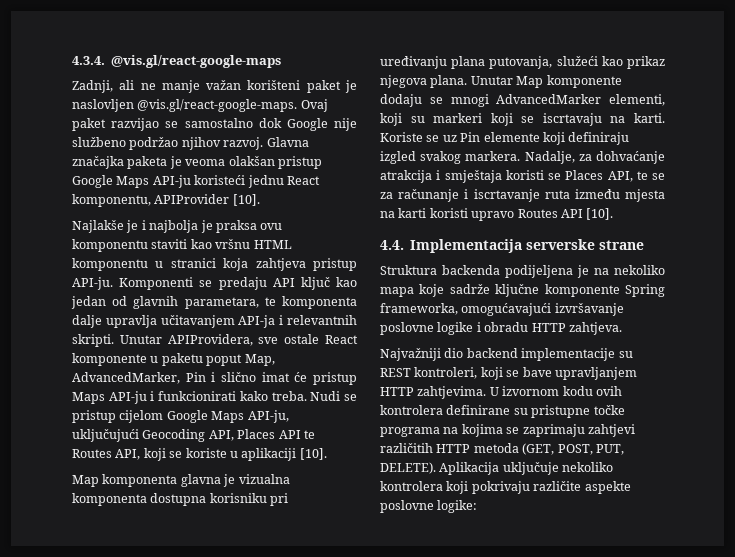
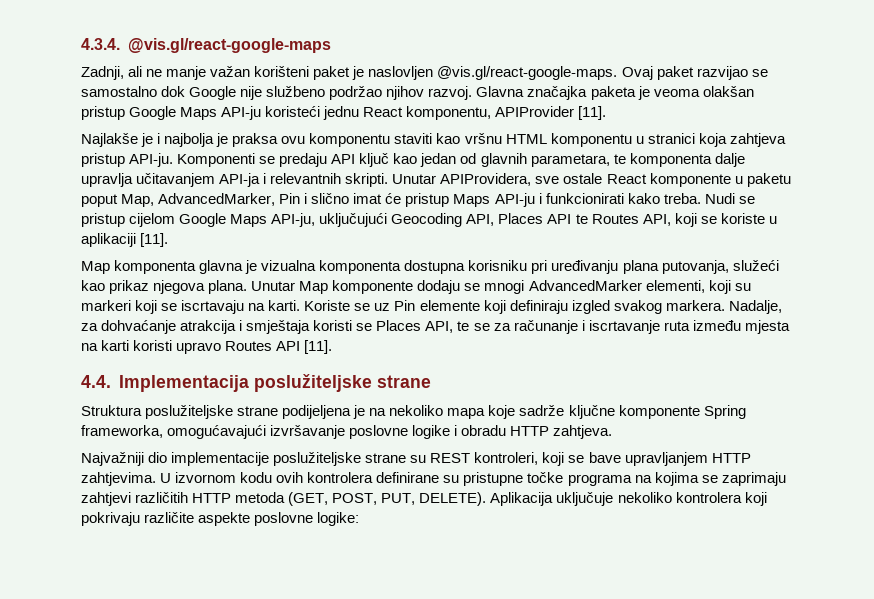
- Glavna značajka paketa je veoma olakšan pristup Google Maps API-ju koristeći jednu React komponentu, APIProvider [10].
+ Glavna značajka paketa je veoma olakšan pristup Google Maps API-ju koristeći jednu React komponentu, APIProvider [11].
- Nudi se pristup cijelom Google Maps API-ju, uključujući Geocoding API, Places API te Routes API, koji se koriste u aplikaciji [10].
+ Nudi se pristup cijelom Google Maps API-ju, uključujući Geocoding API, Places API te Routes API, koji se koriste u aplikaciji [11].
- Nadalje, za dohvaćanje atrakcija i smještaja koristi se Places API, te se za računanje i iscrtavanje ruta između mjesta na karti koristi upravo Routes API [10].
+ Nadalje, za dohvaćanje atrakcija i smještaja koristi se Places API, te se za računanje i iscrtavanje ruta između mjesta na karti koristi upravo Routes API [11].
- 4.4. Implementacija serverske strane
+ 4.4. Implementacija poslužiteljske strane
- Struktura backenda podijeljena je na nekoliko mapa koje sadrže ključne komponente Spring frameworka, omogućavajući izvršavanje poslovne logike i obradu HTTP zahtjeva.
+ Struktura poslužiteljske strane podijeljena je na nekoliko mapa koje sadrže ključne komponente Spring frameworka, omogućavajući izvršavanje poslovne logike i obradu HTTP zahtjeva.
- Najvažniji dio backend implementacije su REST kontroleri, koji se bave upravljanjem HTTP zahtjevima.
+ Najvažniji dio implementacije poslužiteljske strane su REST kontroleri, koji se bave upravljanjem HTTP zahtjevima.

